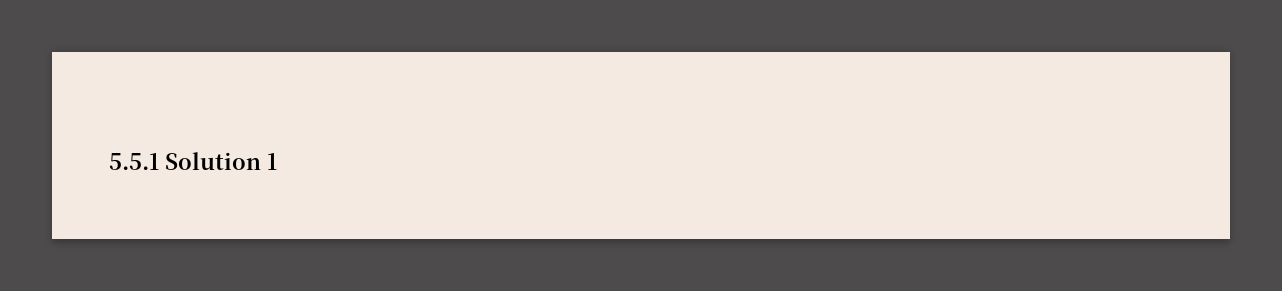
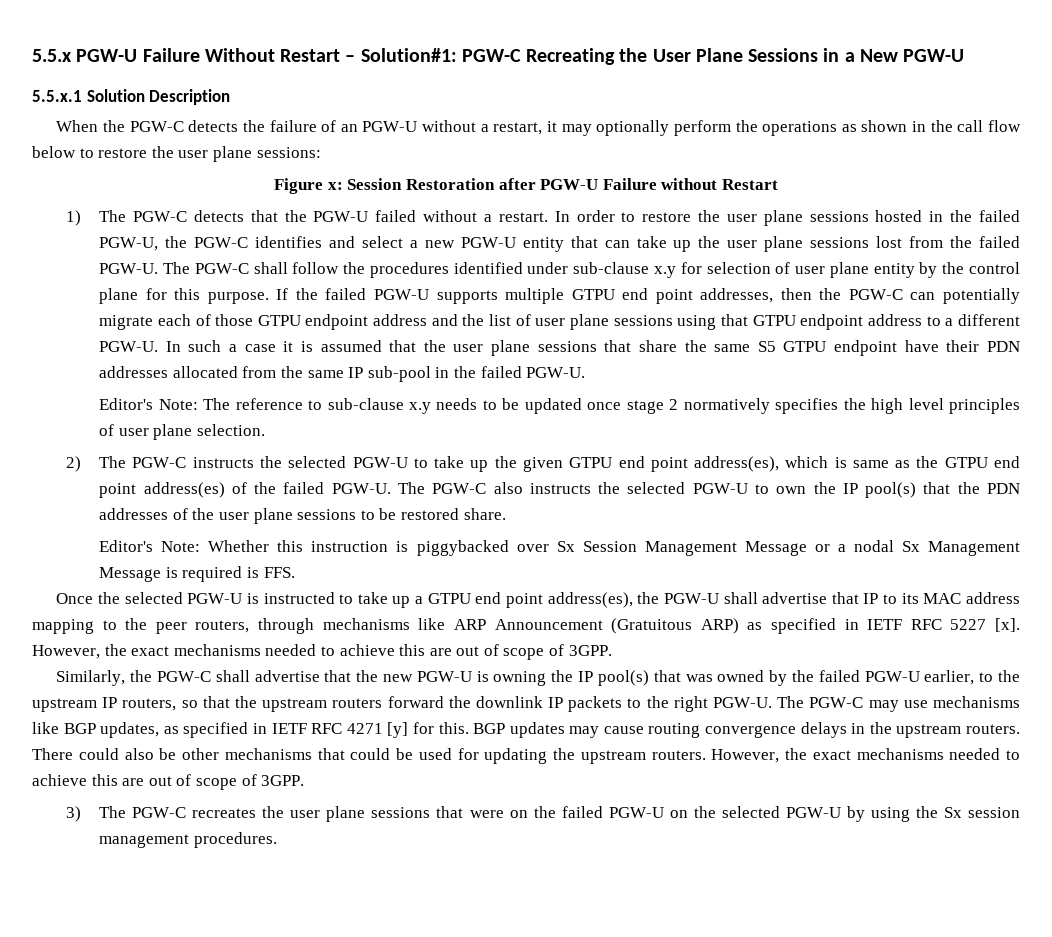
- 5.5.1 Solution 1
+ 5.5.x PGW-U Failure Without Restart – Solution#1: PGW-C Recreating the User Plane Sessions in a New PGW-U
+ 5.5.x.1 Solution Description
+ When the PGW-C detects the failure of an PGW-U without a restart, it may optionally perform the operations as shown in the call flow below to restore the user plane sessions:
+ Figure x: Session Restoration after PGW-U Failure without Restart
+ 1) The PGW-C detects that the PGW-U failed without a restart. In order to restore the user plane sessions hosted in the failed PGW-U, the PGW-C identifies and select a new PGW-U entity that can take up the user plane sessions lost from the failed PGW-U. The PGW-C shall follow the procedures identified under sub-clause x.y for selection of user plane entity by the control plane for this purpose. If the failed PGW-U supports multiple GTPU end point addresses, then the PGW-C can potentially migrate each of those GTPU endpoint address and the list of user plane sessions using that GTPU endpoint address to a different PGW-U. In such a case it is assumed that the user plane sessions that share the same S5 GTPU endpoint have their PDN addresses allocated from the same IP sub-pool in the failed PGW-U.
+ Editor's Note: The reference to sub-clause x.y needs to be updated once stage 2 normatively specifies the high level principles of user plane selection.
+ 2) The PGW-C instructs the selected PGW-U to take up the given GTPU end point address(es), which is same as the GTPU end point address(es) of the failed PGW-U. The PGW-C also instructs the selected PGW-U to own the IP pool(s) that the PDN addresses of the user plane sessions to be restored share.
+ Editor's Note: Whether this instruction is piggybacked over Sx Session Management Message or a nodal Sx Management Message is required is FFS.
+ Once the selected PGW-U is instructed to take up a GTPU end point address(es), the PGW-U shall advertise that IP to its MAC address mapping to the peer routers, through mechanisms like ARP Announcement (Gratuitous ARP) as specified in IETF RFC 5227 [x]. However, the exact mechanisms needed to achieve this are out of scope of 3GPP.
+ Similarly, the PGW-C shall advertise that the new PGW-U is owning the IP pool(s) that was owned by the failed PGW-U earlier, to the upstream IP routers, so that the upstream routers forward the downlink IP packets to the right PGW-U. The PGW-C may use mechanisms like BGP updates, as specified in IETF RFC 4271 [y] for this. BGP updates may cause routing convergence delays in the upstream routers. There could also be other mechanisms that could be used for updating the upstream routers. However, the exact mechanisms needed to achieve this are out of scope of 3GPP.
+ 3) The PGW-C recreates the user plane sessions that were on the failed PGW-U on the selected PGW-U by using the Sx session management procedures.

